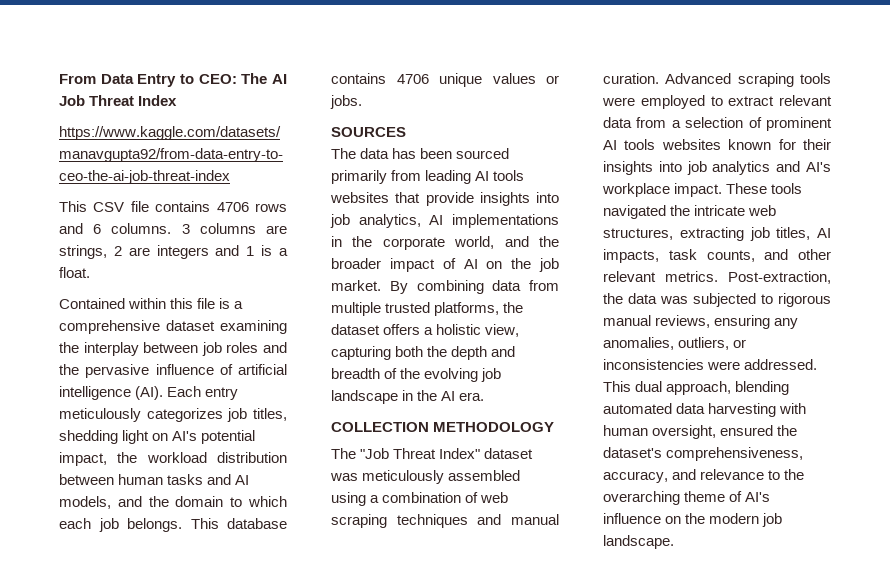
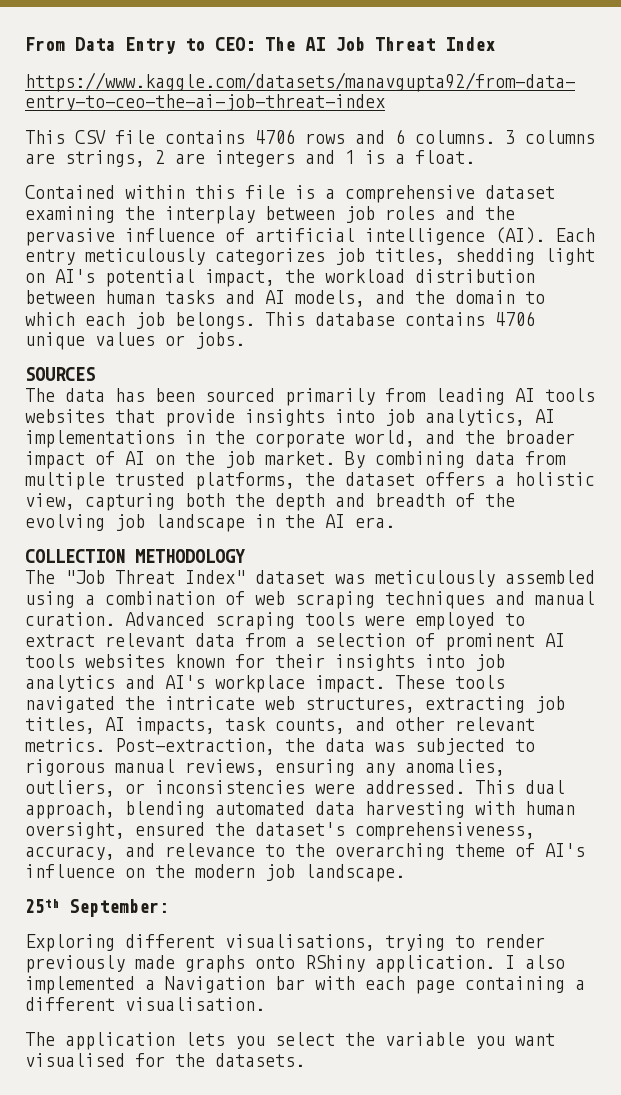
+ 25th September:
+ Exploring different visualisations, trying to render previously made graphs onto RShiny application. I also implemented a Navigation bar with each page containing a different visualisation.
+ The application lets you select the variable you want visualised for the datasets.

